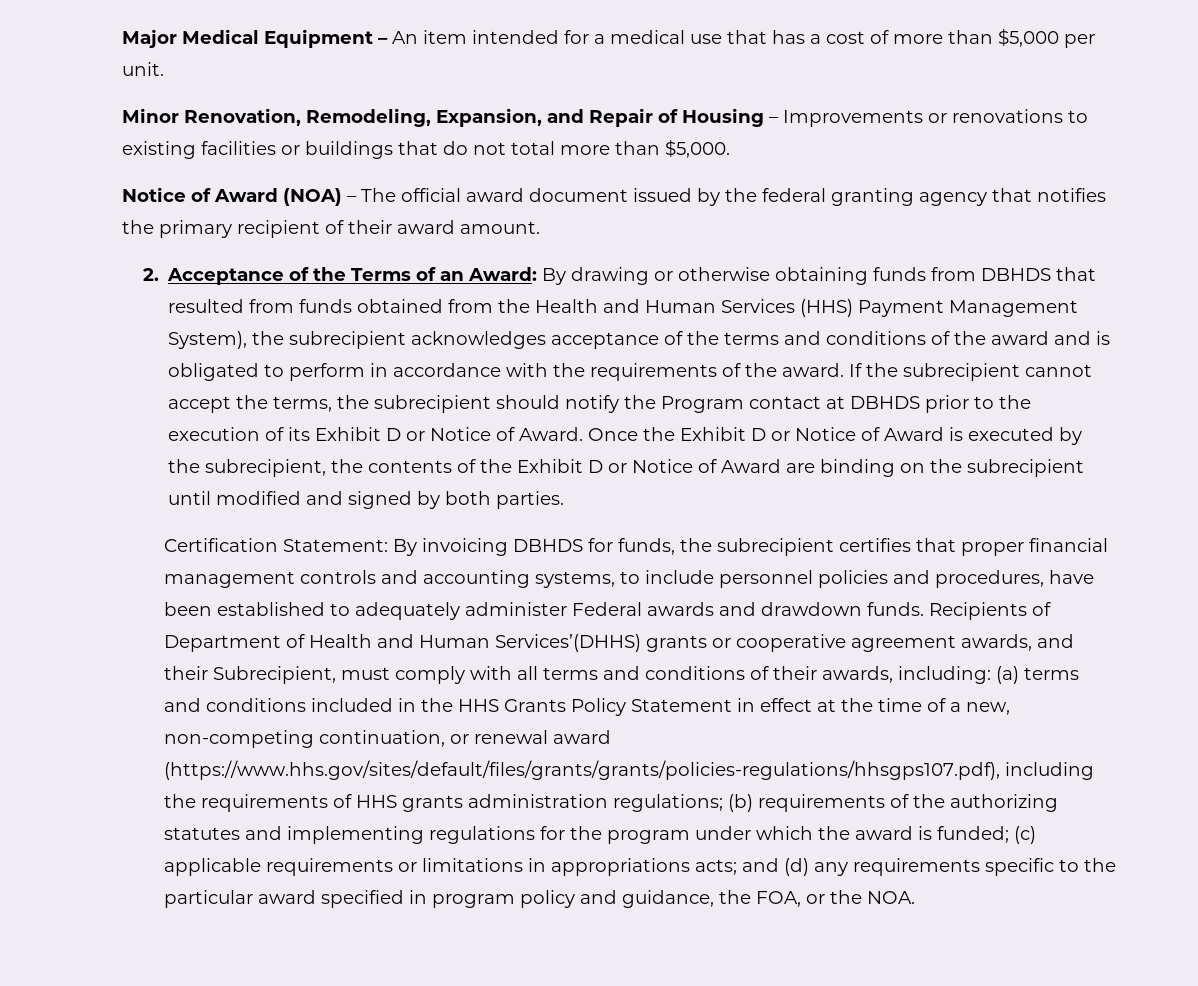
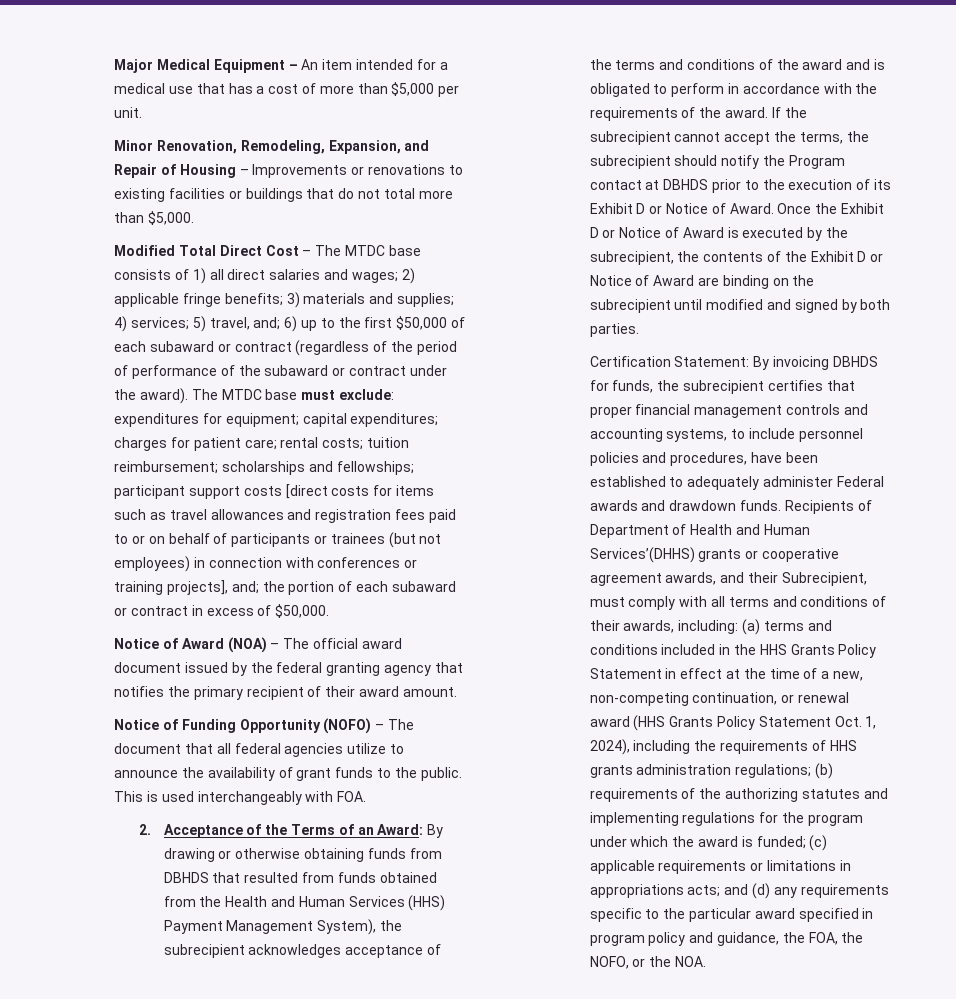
+ Modified Total Direct Cost – The MTDC base consists of 1) all direct salaries and wages; 2) applicable fringe benefits; 3) materials and supplies; 4) services; 5) travel, and; 6) up to the first $50,000 of each subaward or contract (regardless of the period of performance of the subaward or contract under the award). The MTDC base must exclude: expenditures for equipment; capital expenditures; charges for patient care; rental costs; tuition reimbursement; scholarships and fellowships; participant support costs [direct costs for items such as travel allowances and registration fees paid to or on behalf of participants or trainees (but not employees) in connection with conferences or training projects], and; the portion of each subaward or contract in excess of $50,000.
+ Notice of Funding Opportunity (NOFO) – The document that all federal agencies utilize to announce the availability of grant funds to the public. This is used interchangeably with FOA.
- (a) terms and conditions included in the HHS Grants Policy Statement in effect at the time of a new, non-competing continuation, or renewal award (https://www.hhs.gov/sites/default/files/grants/grants/policies-regulations/hhsgps107.pdf), including the requirements of HHS grants administration regulations;
+ (a) terms and conditions included in the HHS Grants Policy Statement in effect at the time of a new, non-competing continuation, or renewal award (HHS Grants Policy Statement Oct. 1, 2024), including the requirements of HHS grants administration regulations;
- and (d) any requirements specific to the particular award specified in program policy and guidance, the FOA, or the NOA.
+ and (d) any requirements specific to the particular award specified in program policy and guidance, the FOA, the NOFO, or the NOA.

